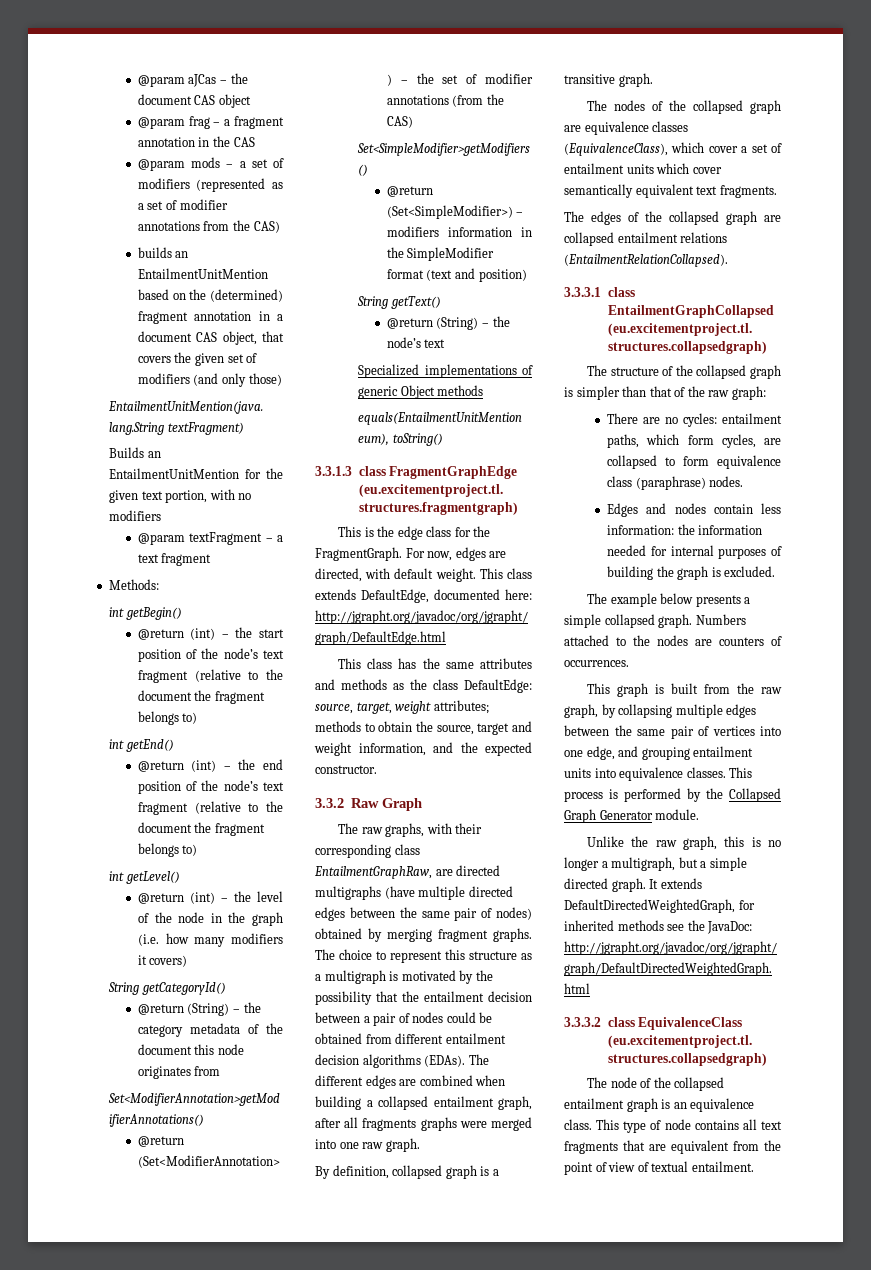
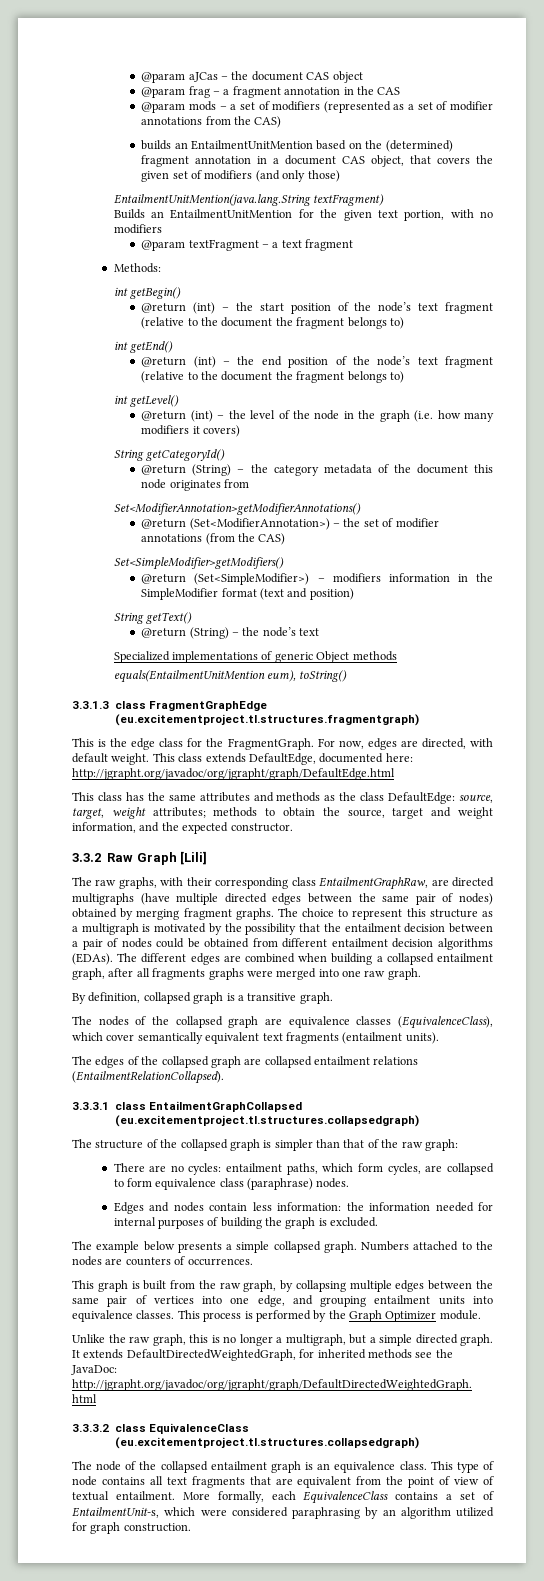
- 3.3.2 Raw Graph
+ 3.3.2 Raw Graph [Lili]
- The nodes of the collapsed graph are equivalence classes (EquivalenceClass), which cover a set of entailment units which cover semantically equivalent text fragments.
+ The nodes of the collapsed graph are equivalence classes (EquivalenceClass), which cover semantically equivalent text fragments (entailment units).
- This process is performed by the Collapsed Graph Generator module.
+ This process is performed by the Graph Optimizer module.
+ More formally, each EquivalenceClass contains a set of EntailmentUnit-s, which were considered paraphrasing by an algorithm utilized for graph construction.

